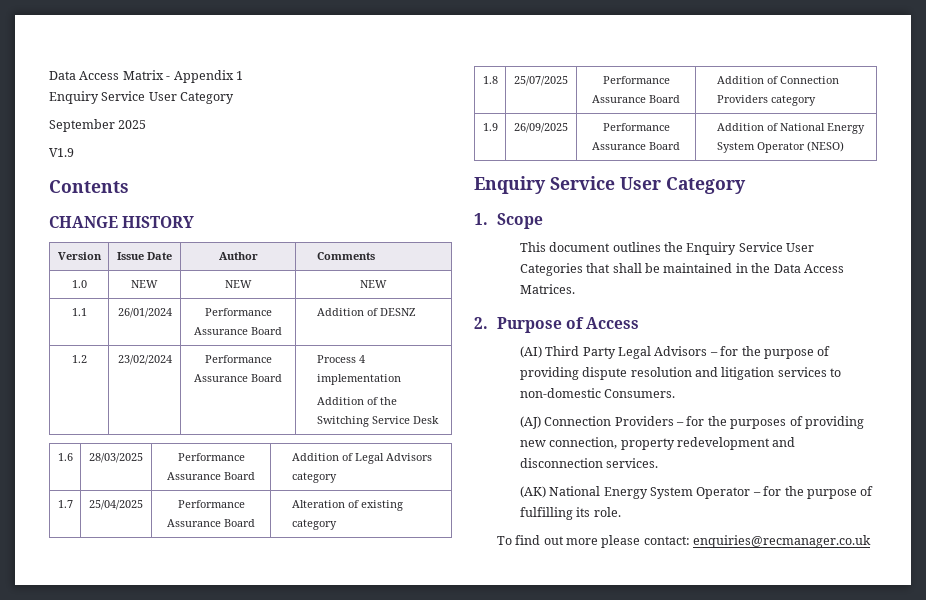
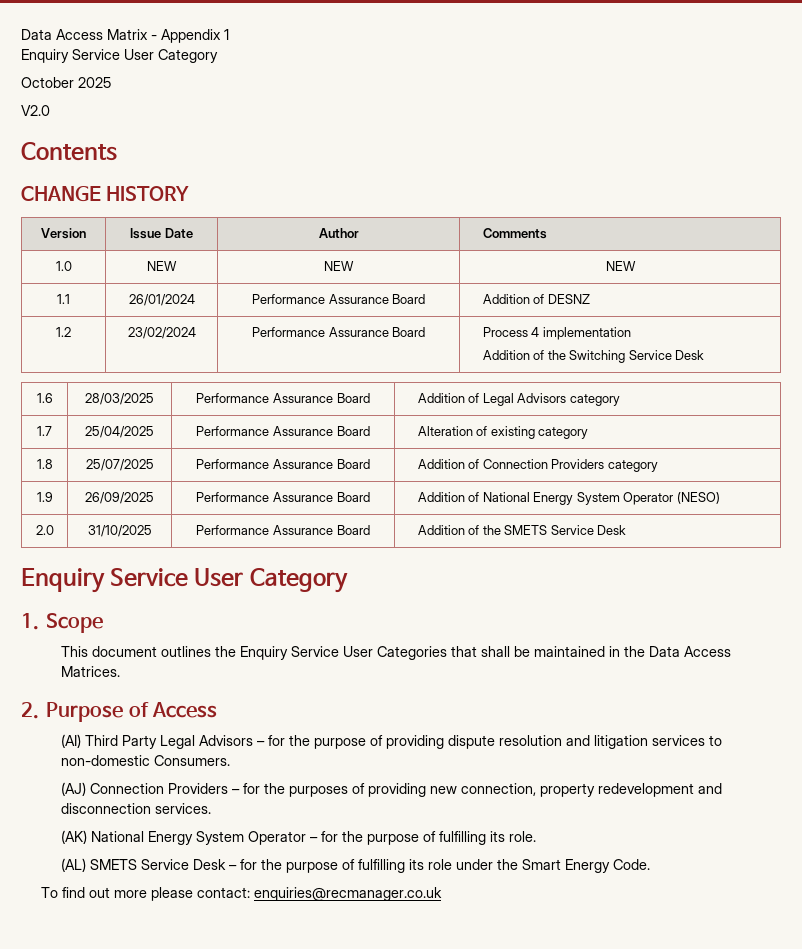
- September 2025
+ October 2025
- V1.9
+ V2.0
+ 2.0 | 31/10/2025 | Performance Assurance Board | Addition of the SMETS Service Desk
+ (AL) SMETS Service Desk – for the purpose of fulfilling its role under the Smart Energy Code.

